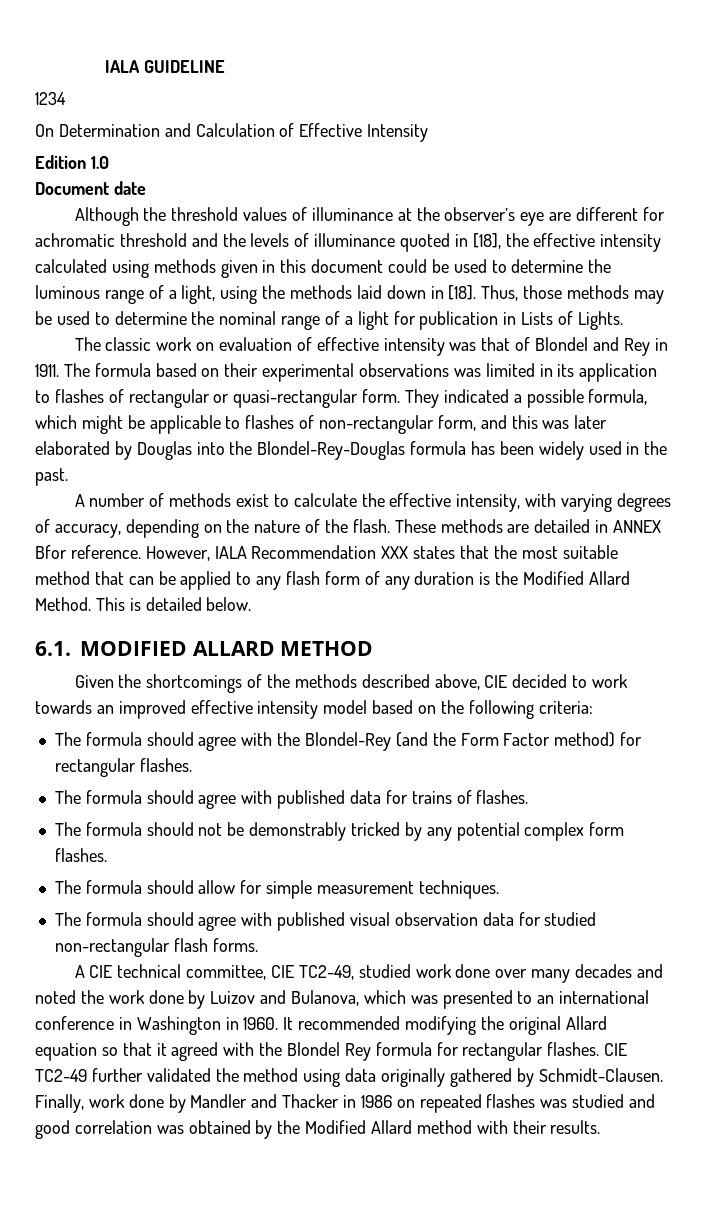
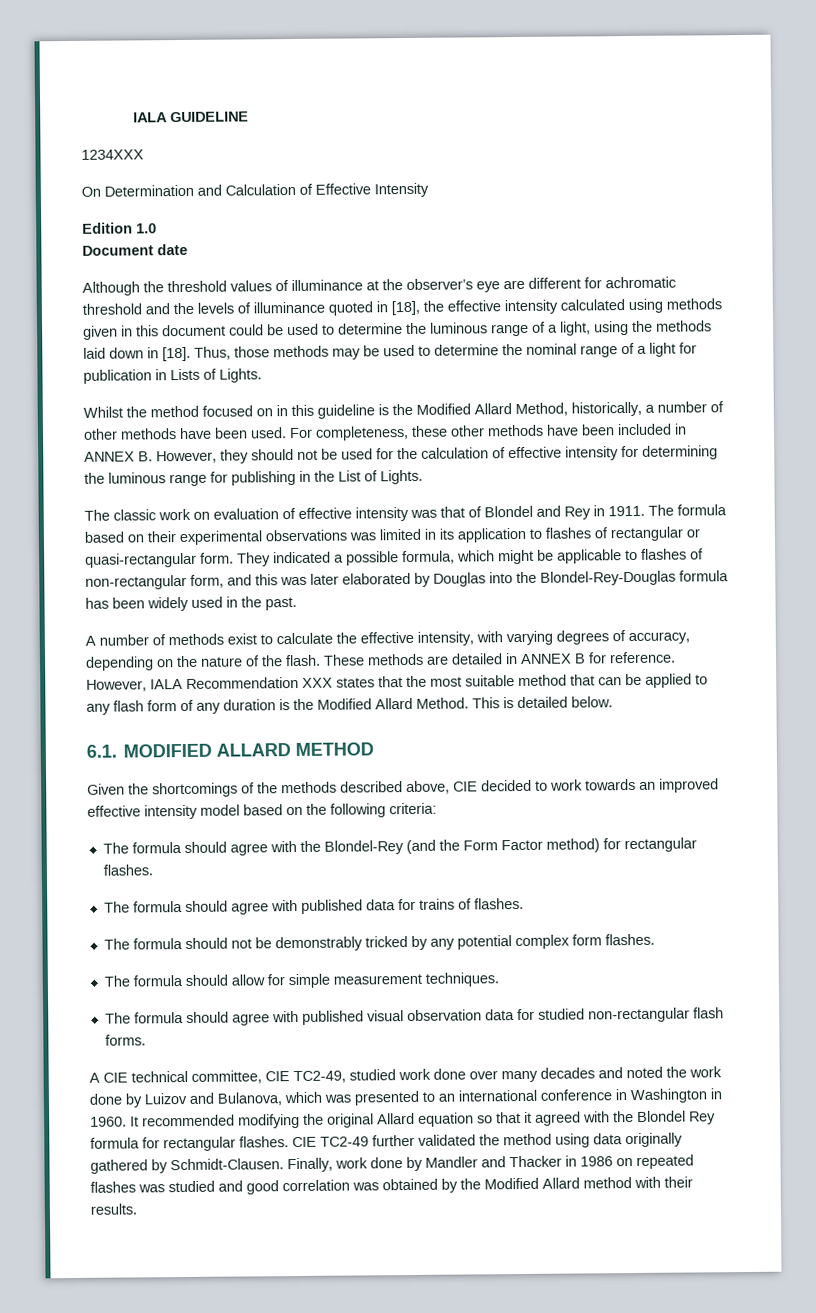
- 1234
+ 1234XXX
+ Whilst the method focused on in this guideline is the Modified Allard Method, historically, a number of other methods have been used. For completeness, these other methods have been included in ANNEX B. However, they should not be used for the calculation of effective intensity for determining the luminous range for publishing in the List of Lights.
- These methods are detailed in ANNEX Bfor reference.
+ These methods are detailed in ANNEX B for reference.

